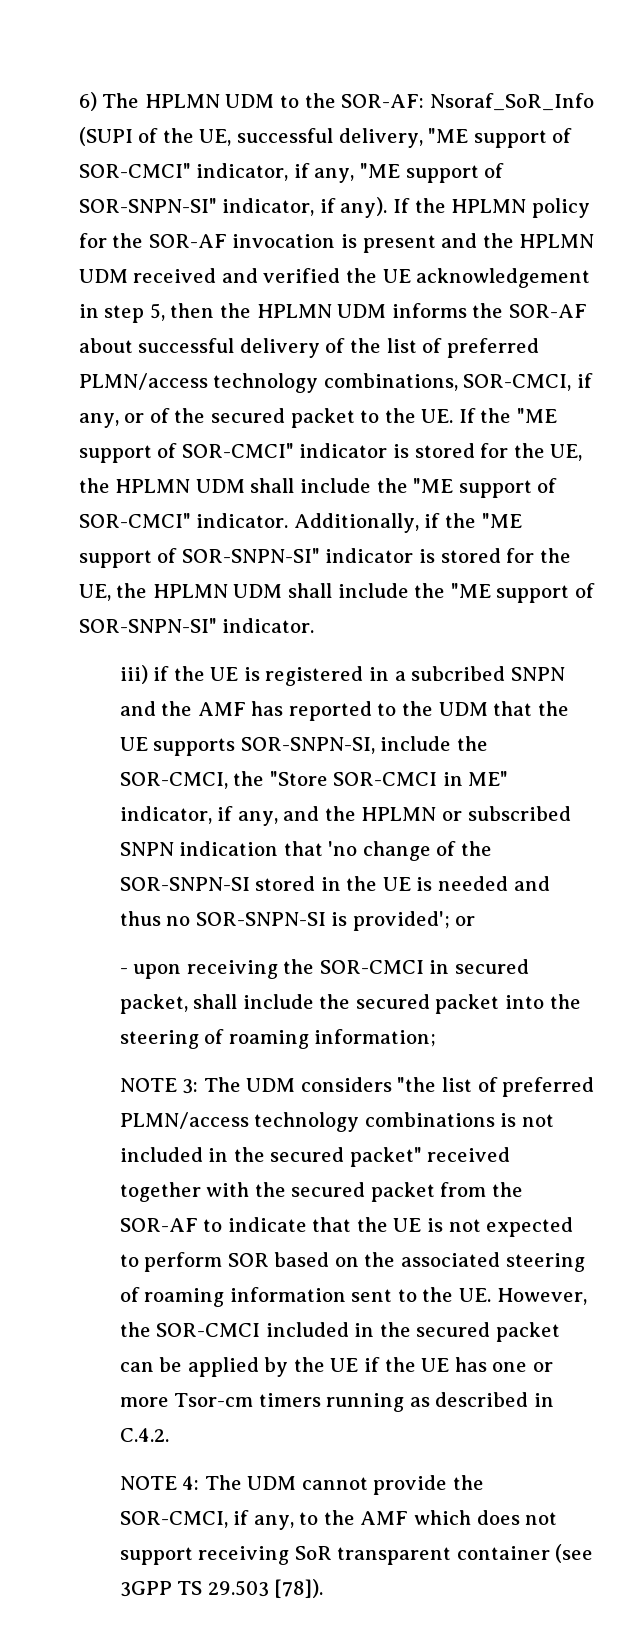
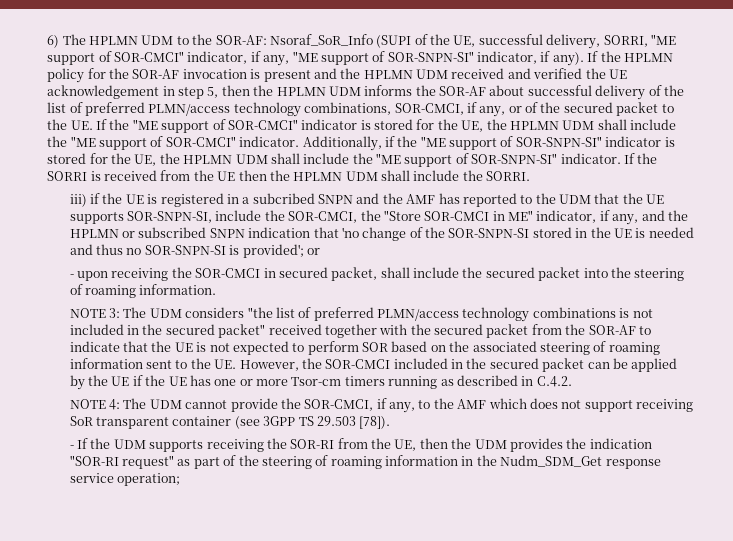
- 6) The HPLMN UDM to the SOR-AF: Nsoraf_SoR_Info (SUPI of the UE, successful delivery, "ME support of SOR-CMCI" indicator, if any, "ME support of SOR-SNPN-SI" indicator, if any).
+ 6) The HPLMN UDM to the SOR-AF: Nsoraf_SoR_Info (SUPI of the UE, successful delivery, SORRI, "ME support of SOR-CMCI" indicator, if any, "ME support of SOR-SNPN-SI" indicator, if any).
+ If the SORRI is received from the UE then the HPLMN UDM shall include the SORRI.
- - upon receiving the SOR-CMCI in secured packet, shall include the secured packet into the steering of roaming information;
+ - upon receiving the SOR-CMCI in secured packet, shall include the secured packet into the steering of roaming information.
+ - If the UDM supports receiving the SOR-RI from the UE, then the UDM provides the indication "SOR-RI request" as part of the steering of roaming information in the Nudm_SDM_Get response service operation;

